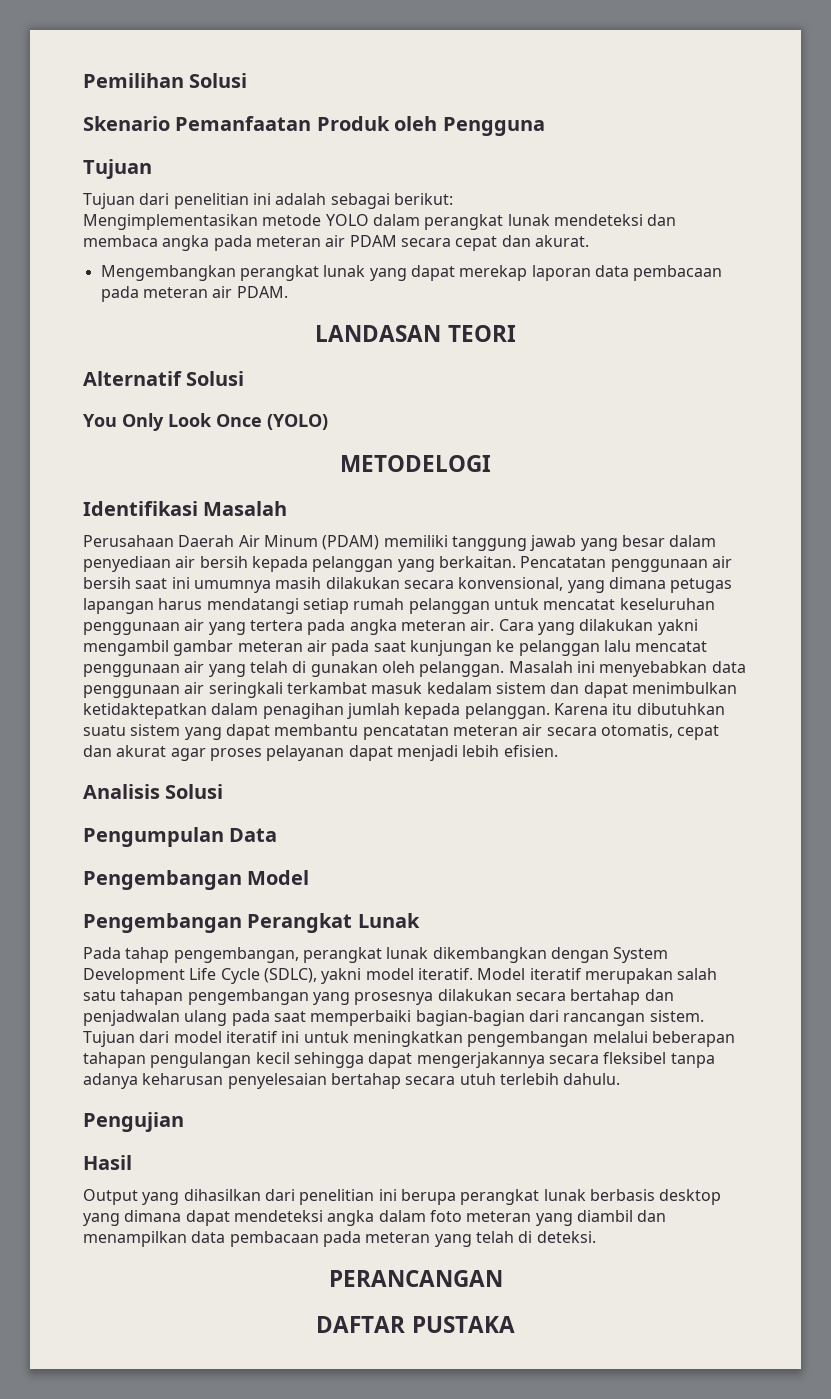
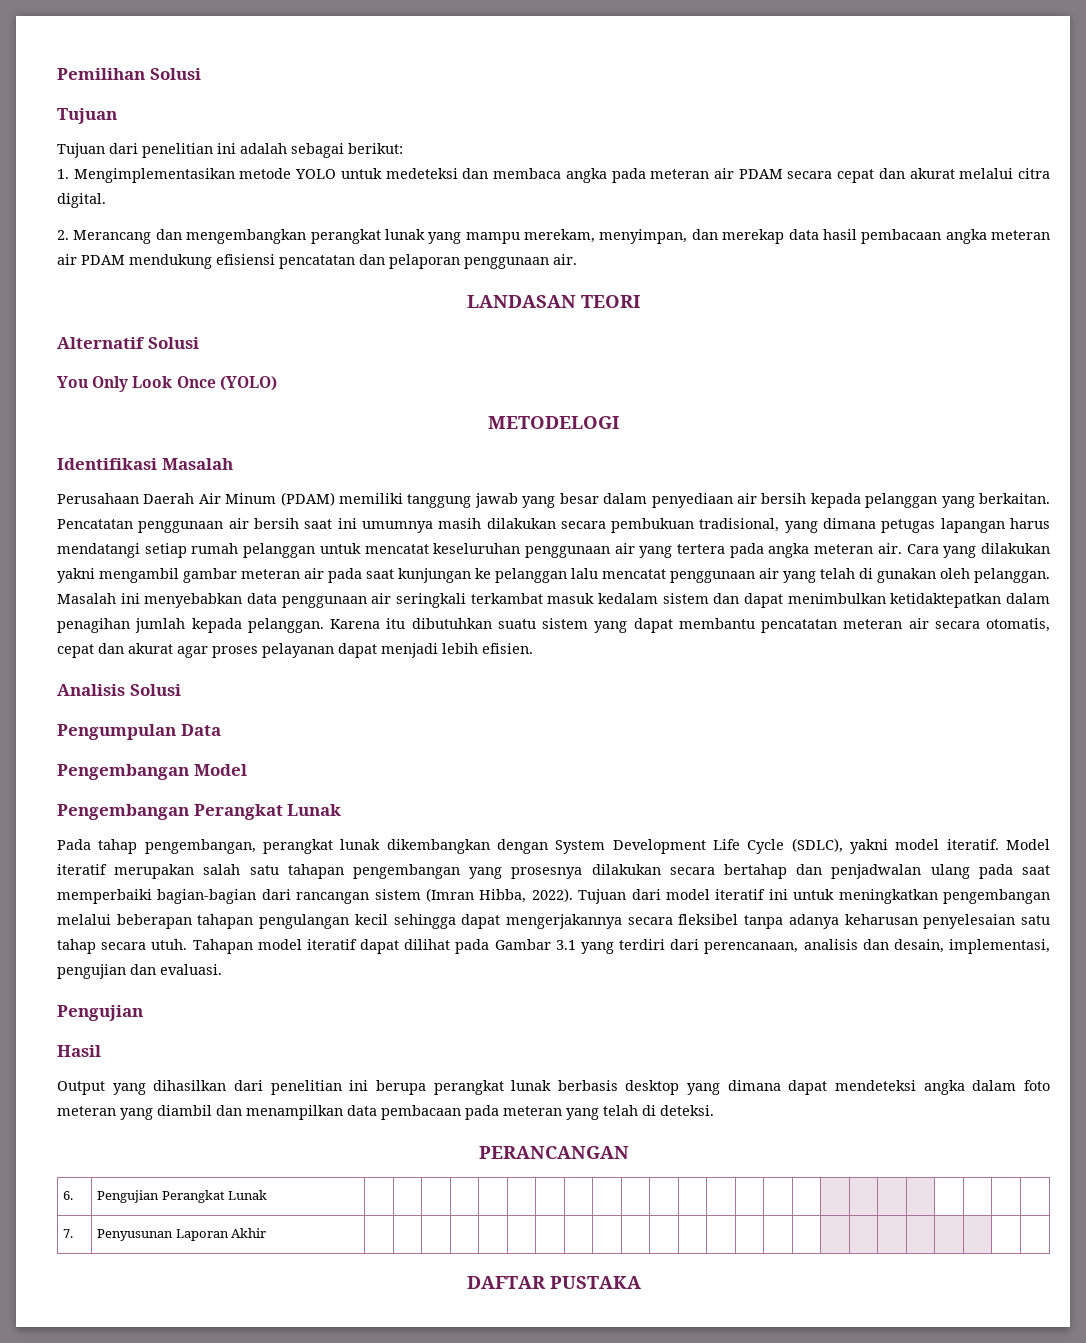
- Skenario Pemanfaatan Produk oleh Pengguna
- Mengimplementasikan metode YOLO dalam perangkat lunak mendeteksi dan membaca angka pada meteran air PDAM secara cepat dan akurat.
- Mengembangkan perangkat lunak yang dapat merekap laporan data pembacaan pada meteran air PDAM.
+ 1. Mengimplementasikan metode YOLO untuk medeteksi dan membaca angka pada meteran air PDAM secara cepat dan akurat melalui citra digital.
+ 2. Merancang dan mengembangkan perangkat lunak yang mampu merekam, menyimpan, dan merekap data hasil pembacaan angka meteran air PDAM mendukung efisiensi pencatatan dan pelaporan penggunaan air.
- Pencatatan penggunaan air bersih saat ini umumnya masih dilakukan secara konvensional, yang dimana petugas lapangan harus mendatangi setiap rumah pelanggan untuk mencatat keseluruhan penggunaan air yang tertera pada angka meteran air.
+ Pencatatan penggunaan air bersih saat ini umumnya masih dilakukan secara pembukuan tradisional, yang dimana petugas lapangan harus mendatangi setiap rumah pelanggan untuk mencatat keseluruhan penggunaan air yang tertera pada angka meteran air.
- Model iteratif merupakan salah satu tahapan pengembangan yang prosesnya dilakukan secara bertahap dan penjadwalan ulang pada saat memperbaiki bagian-bagian dari rancangan sistem.
+ Model iteratif merupakan salah satu tahapan pengembangan yang prosesnya dilakukan secara bertahap dan penjadwalan ulang pada saat memperbaiki bagian-bagian dari rancangan sistem (Imran Hibba, 2022).
- Tujuan dari model iteratif ini untuk meningkatkan pengembangan melalui beberapan tahapan pengulangan kecil sehingga dapat mengerjakannya secara fleksibel tanpa adanya keharusan penyelesaian bertahap secara utuh terlebih dahulu.
+ Tujuan dari model iteratif ini untuk meningkatkan pengembangan melalui beberapan tahapan pengulangan kecil sehingga dapat mengerjakannya secara fleksibel tanpa adanya keharusan penyelesaian satu tahap secara utuh. Tahapan model iteratif dapat dilihat pada Gambar 3.1 yang terdiri dari perencanaan, analisis dan desain, implementasi, pengujian dan evaluasi.
+ 6. | Pengujian Perangkat Lunak | | | | | | | | | | | | | | | | | | | | | | | |
+ 7. | Penyusunan Laporan Akhir | | | | | | | | | | | | | | | | | | | | | | | |

